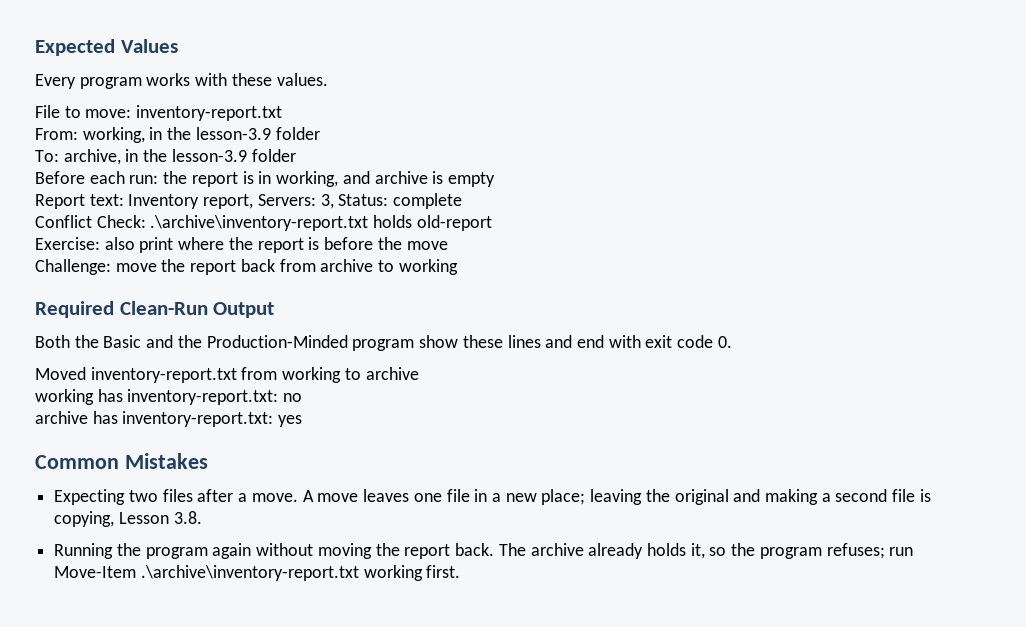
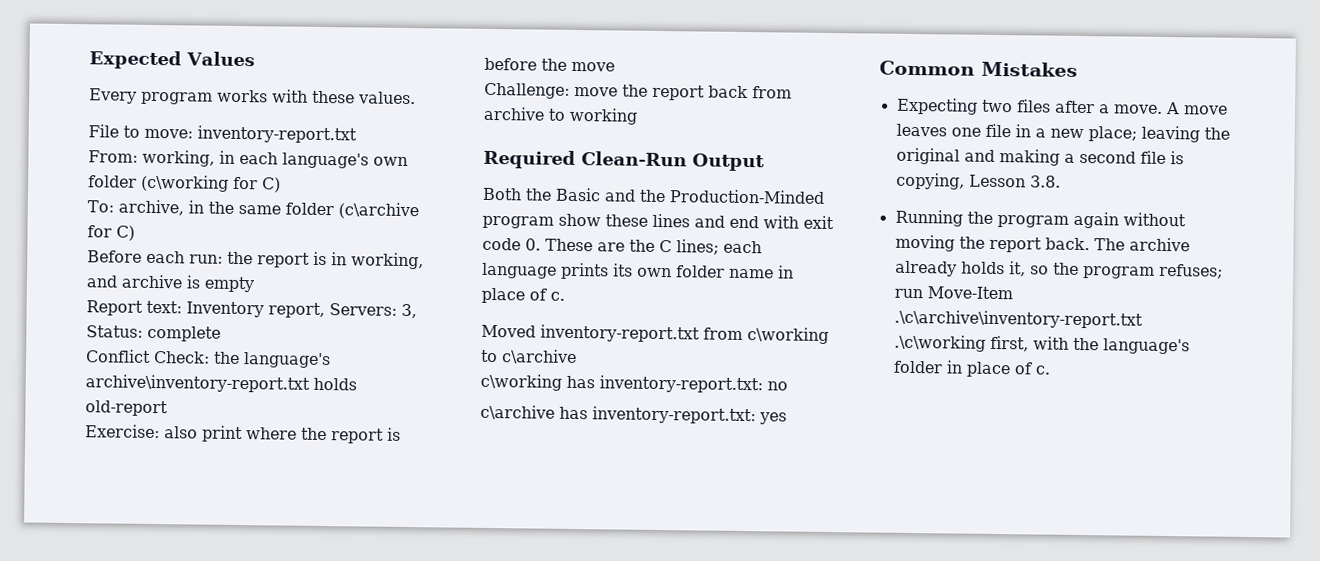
- From: working, in the lesson-3.9 folder
+ From: working, in each language's own folder (c\working for C)
- To: archive, in the lesson-3.9 folder
+ To: archive, in the same folder (c\archive for C)
- Conflict Check: .\archive\inventory-report.txt holds old-report
+ Conflict Check: the language's archive\inventory-report.txt holds old-report
- Both the Basic and the Production-Minded program show these lines and end with exit code 0.
+ Both the Basic and the Production-Minded program show these lines and end with exit code 0. These are the C lines; each language prints its own folder name in place of c.
- Moved inventory-report.txt from working to archive
- working has inventory-report.txt: no
+ Moved inventory-report.txt from c\working to c\archive
+ c\working has inventory-report.txt: no
- archive has inventory-report.txt: yes
+ c\archive has inventory-report.txt: yes
- The archive already holds it, so the program refuses; run Move-Item .\archive\inventory-report.txt working first.
+ The archive already holds it, so the program refuses; run Move-Item .\c\archive\inventory-report.txt .\c\working first, with the language's folder in place of c.

